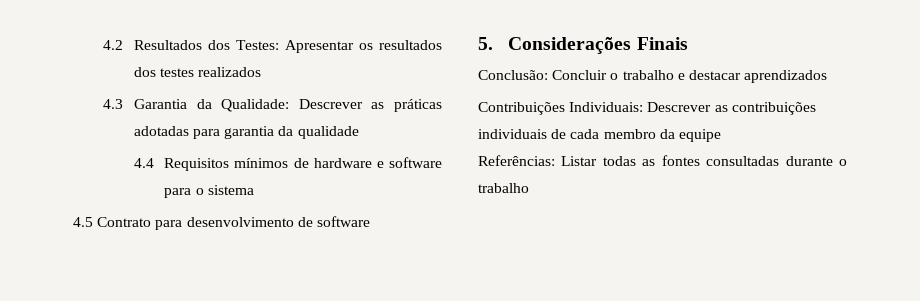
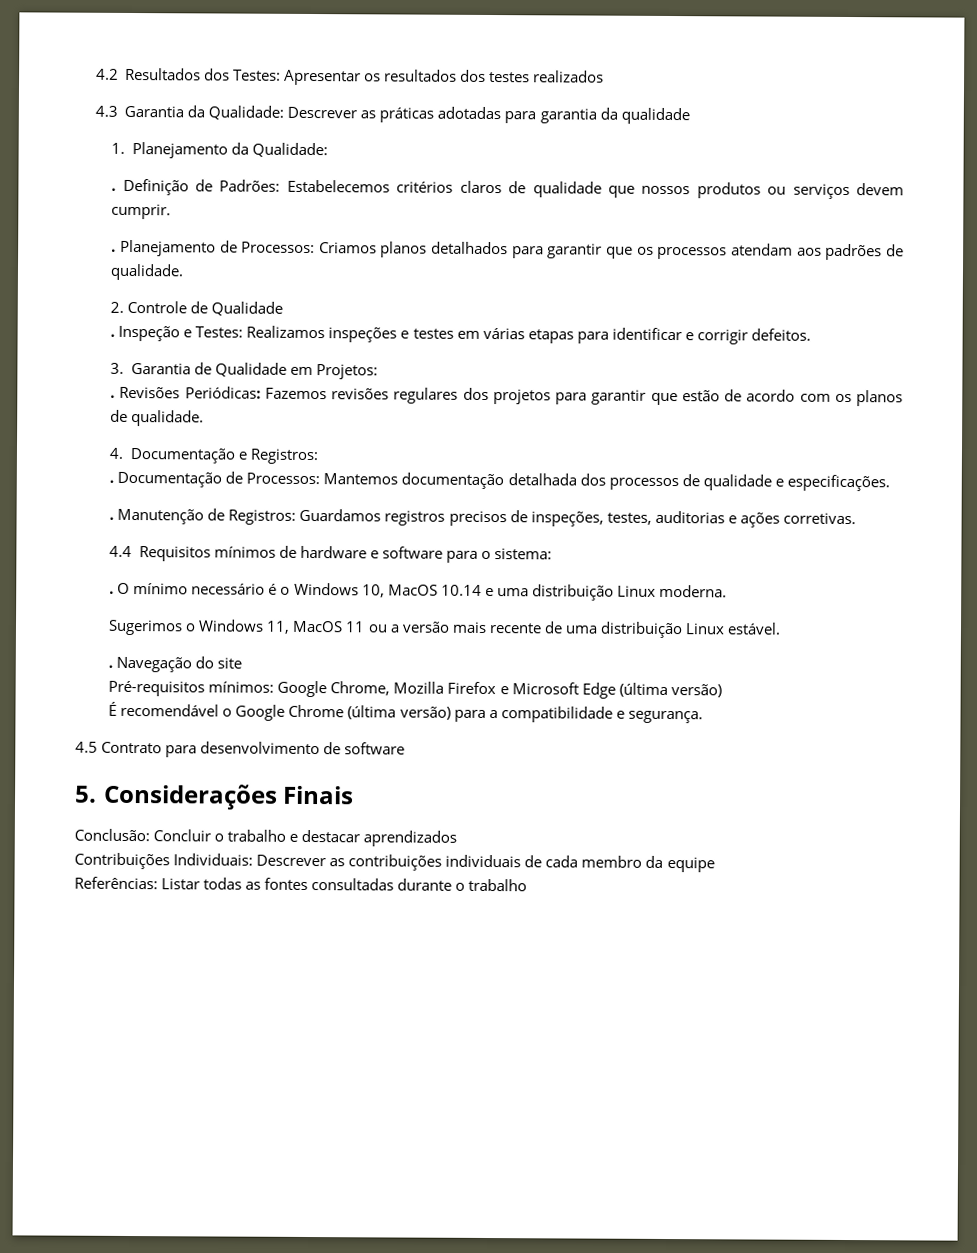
+ 1. Planejamento da Qualidade:
+ . Definição de Padrões: Estabelecemos critérios claros de qualidade que nossos produtos ou serviços devem cumprir.
+ . Planejamento de Processos: Criamos planos detalhados para garantir que os processos atendam aos padrões de qualidade.
+ 2. Controle de Qualidade
+ . Inspeção e Testes: Realizamos inspeções e testes em várias etapas para identificar e corrigir defeitos.
+ 3. Garantia de Qualidade em Projetos:
+ . Revisões Periódicas: Fazemos revisões regulares dos projetos para garantir que estão de acordo com os planos de qualidade.
+ 4. Documentação e Registros:
+ . Documentação de Processos: Mantemos documentação detalhada dos processos de qualidade e especificações.
+ . Manutenção de Registros: Guardamos registros precisos de inspeções, testes, auditorias e ações corretivas.
- 4.4 Requisitos mínimos de hardware e software para o sistema
+ 4.4 Requisitos mínimos de hardware e software para o sistema:
+ . O mínimo necessário é o Windows 10, MacOS 10.14 e uma distribuição Linux moderna.
+ Sugerimos o Windows 11, MacOS 11 ou a versão mais recente de uma distribuição Linux estável.
+ . Navegação do site
+ Pré-requisitos mínimos: Google Chrome, Mozilla Firefox e Microsoft Edge (última versão)
+ É recomendável o Google Chrome (última versão) para a compatibilidade e segurança.

